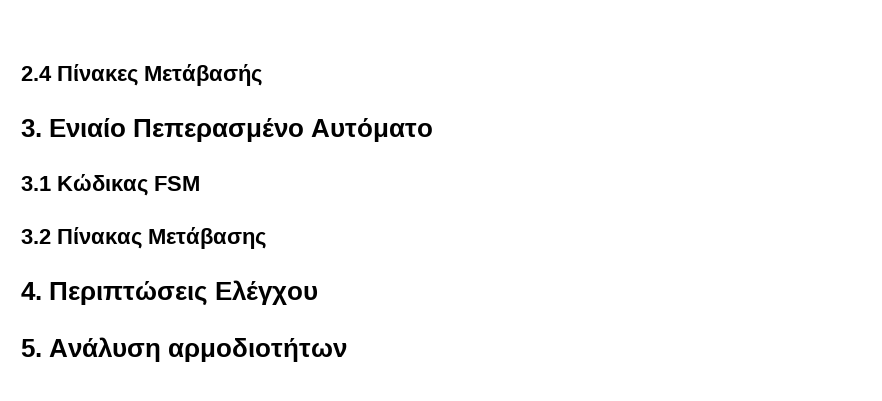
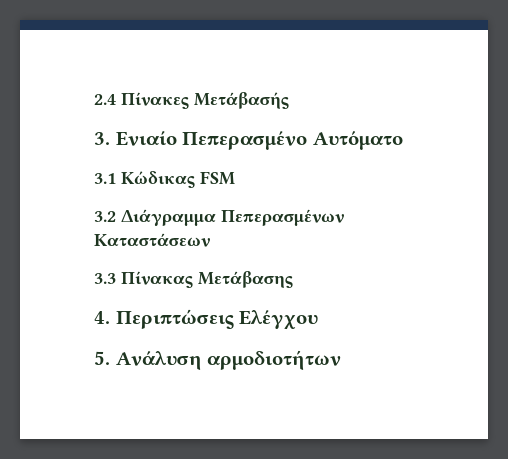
- 3.2 Πίνακας Μετάβασης
+ 3.2 Διάγραμμα Πεπερασμένων Καταστάσεων
+ 3.3 Πίνακας Μετάβασης

